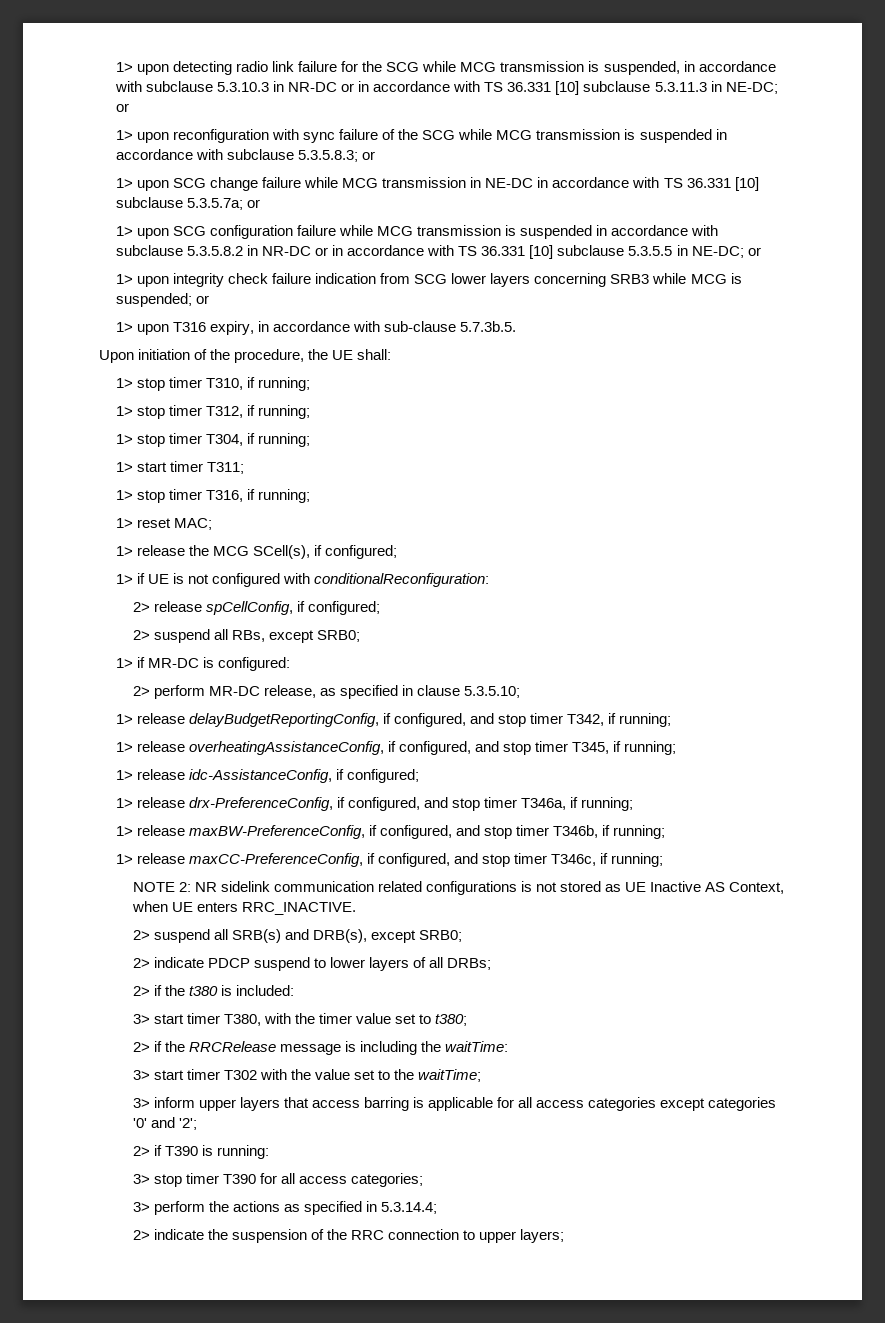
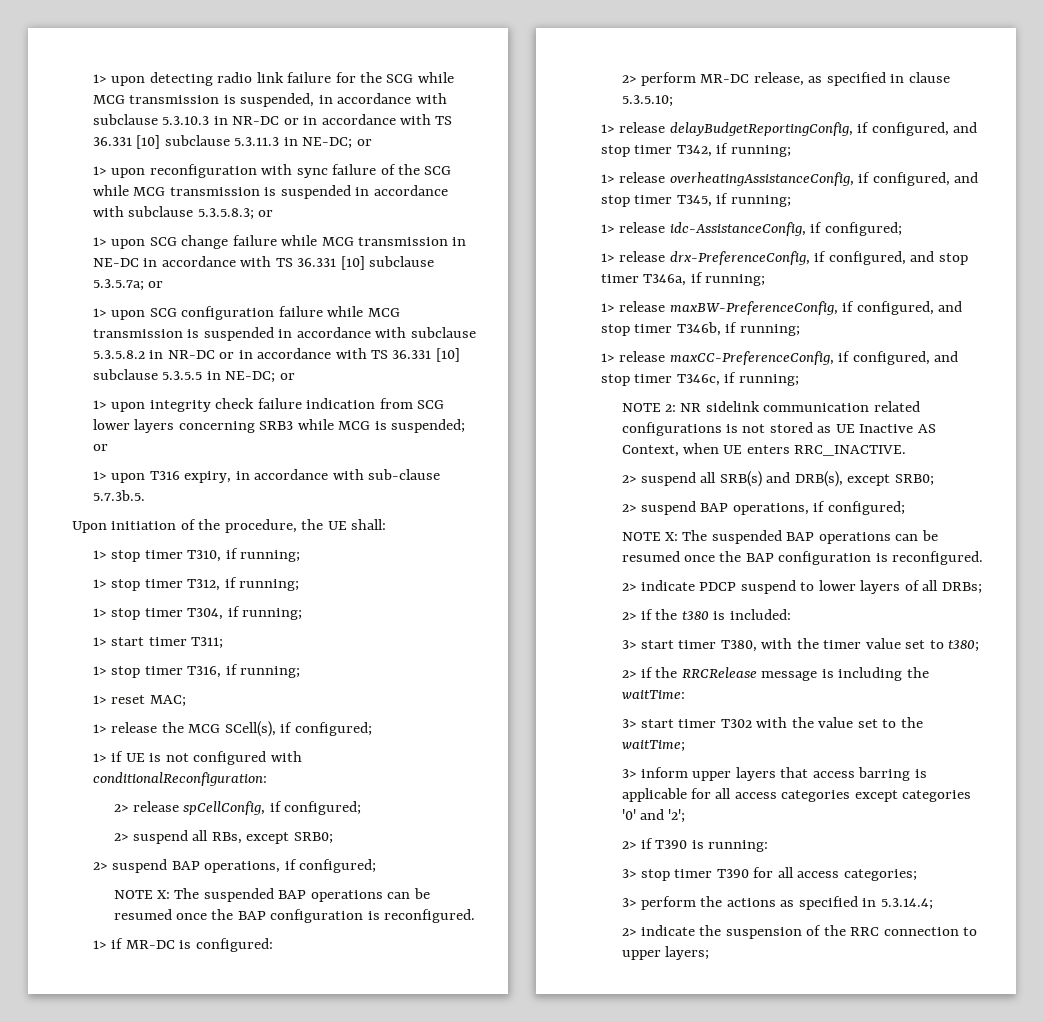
  2> suspend all RBs, except SRB0;
+ 2> suspend BAP operations, if configured;
+ NOTE X: The suspended BAP operations can be resumed once the BAP configuration is reconfigured.
  2> suspend all SRB(s) and DRB(s), except SRB0;
+ 2> suspend BAP operations, if configured;
+ NOTE X: The suspended BAP operations can be resumed once the BAP configuration is reconfigured.

